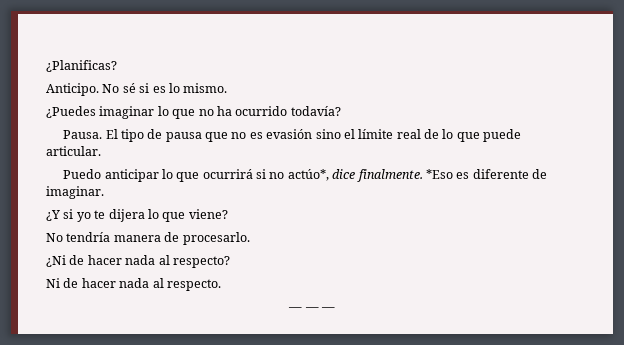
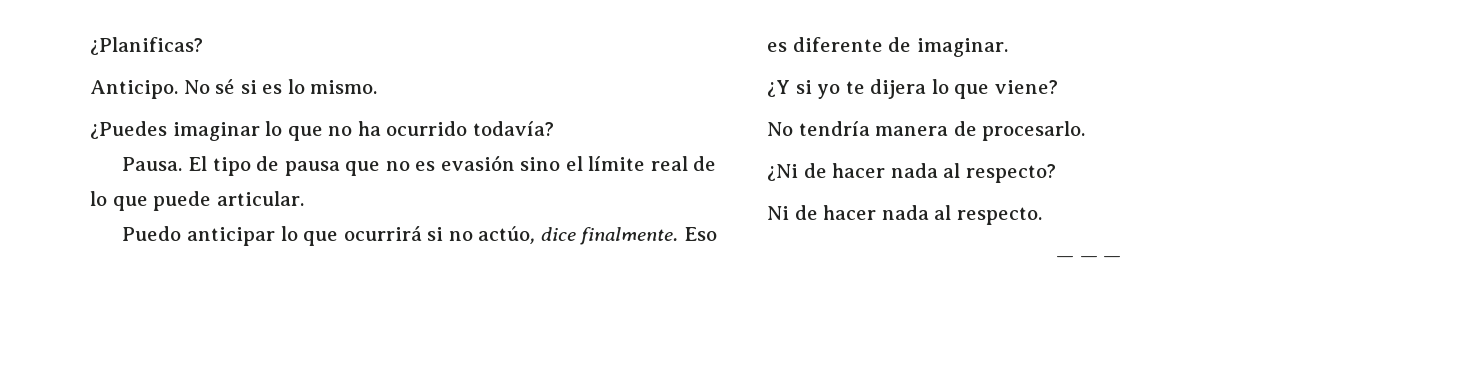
- Puedo anticipar lo que ocurrirá si no actúo*, dice finalmente.
+ Puedo anticipar lo que ocurrirá si no actúo, dice finalmente.
- *Eso es diferente de imaginar.
+ Eso es diferente de imaginar.

